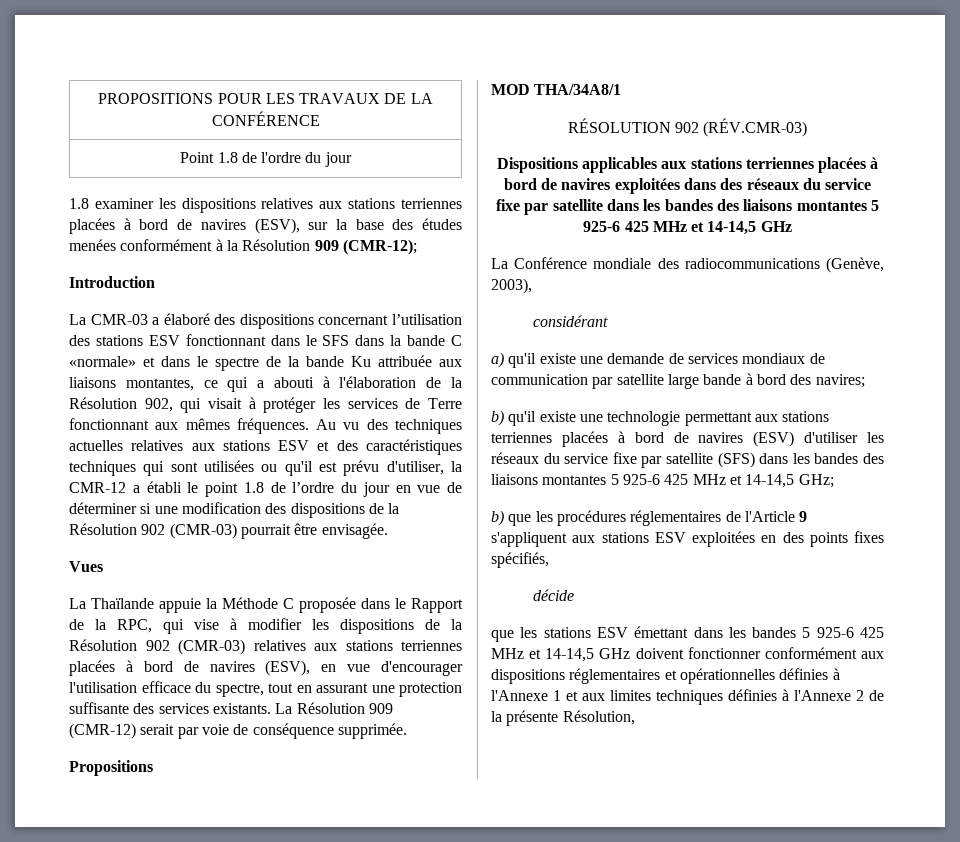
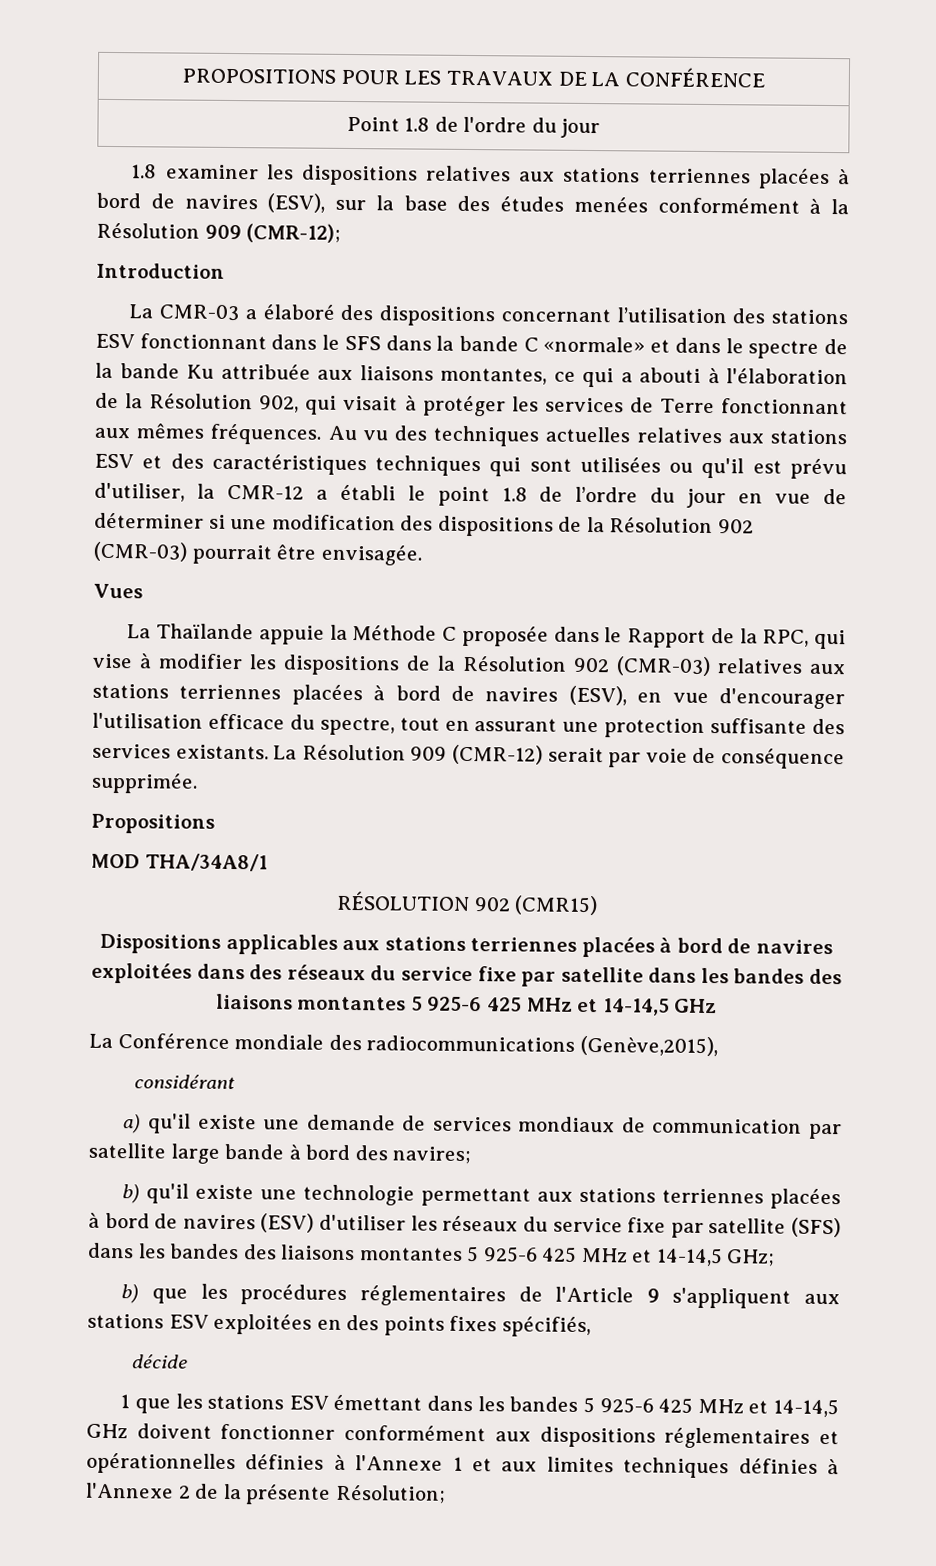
- RÉSOLUTION 902 (RÉV.CMR-03)
+ RÉSOLUTION 902 (CMR15)
- La Conférence mondiale des radiocommunications (Genève, 2003),
+ La Conférence mondiale des radiocommunications (Genève,2015),
- que les stations ESV émettant dans les bandes 5 925-6 425 MHz et 14-14,5 GHz doivent fonctionner conformément aux dispositions réglementaires et opérationnelles définies à l'Annexe 1 et aux limites techniques définies à l'Annexe 2 de la présente Résolution,
+ 1 que les stations ESV émettant dans les bandes 5 925-6 425 MHz et 14-14,5 GHz doivent fonctionner conformément aux dispositions réglementaires et opérationnelles définies à l'Annexe 1 et aux limites techniques définies à l'Annexe 2 de la présente Résolution;

